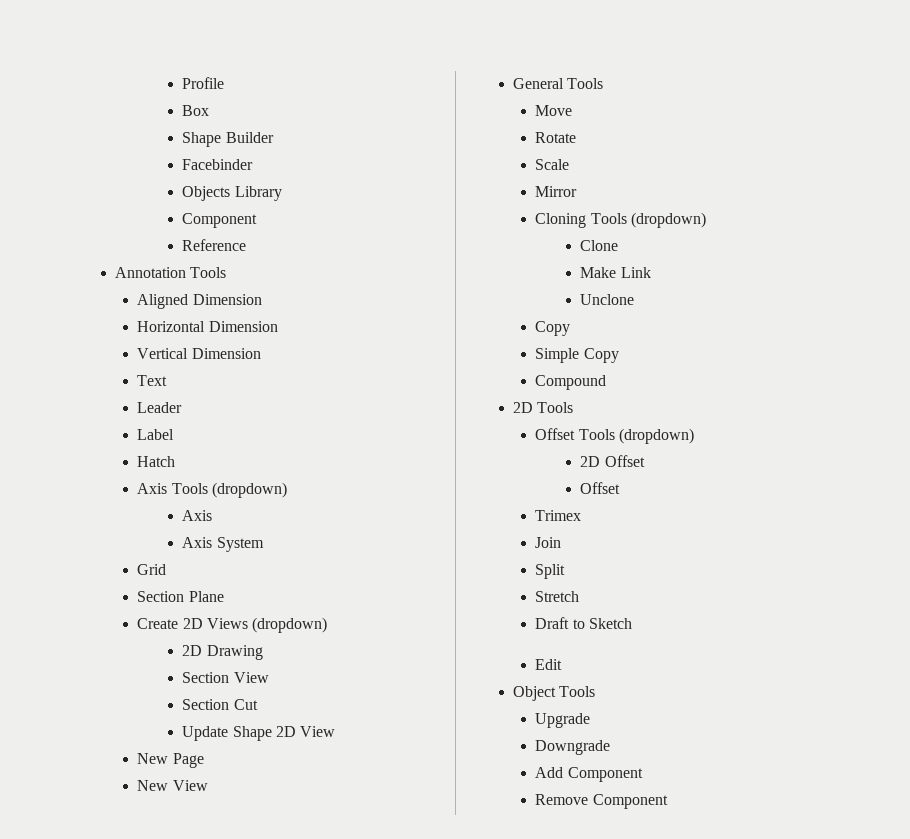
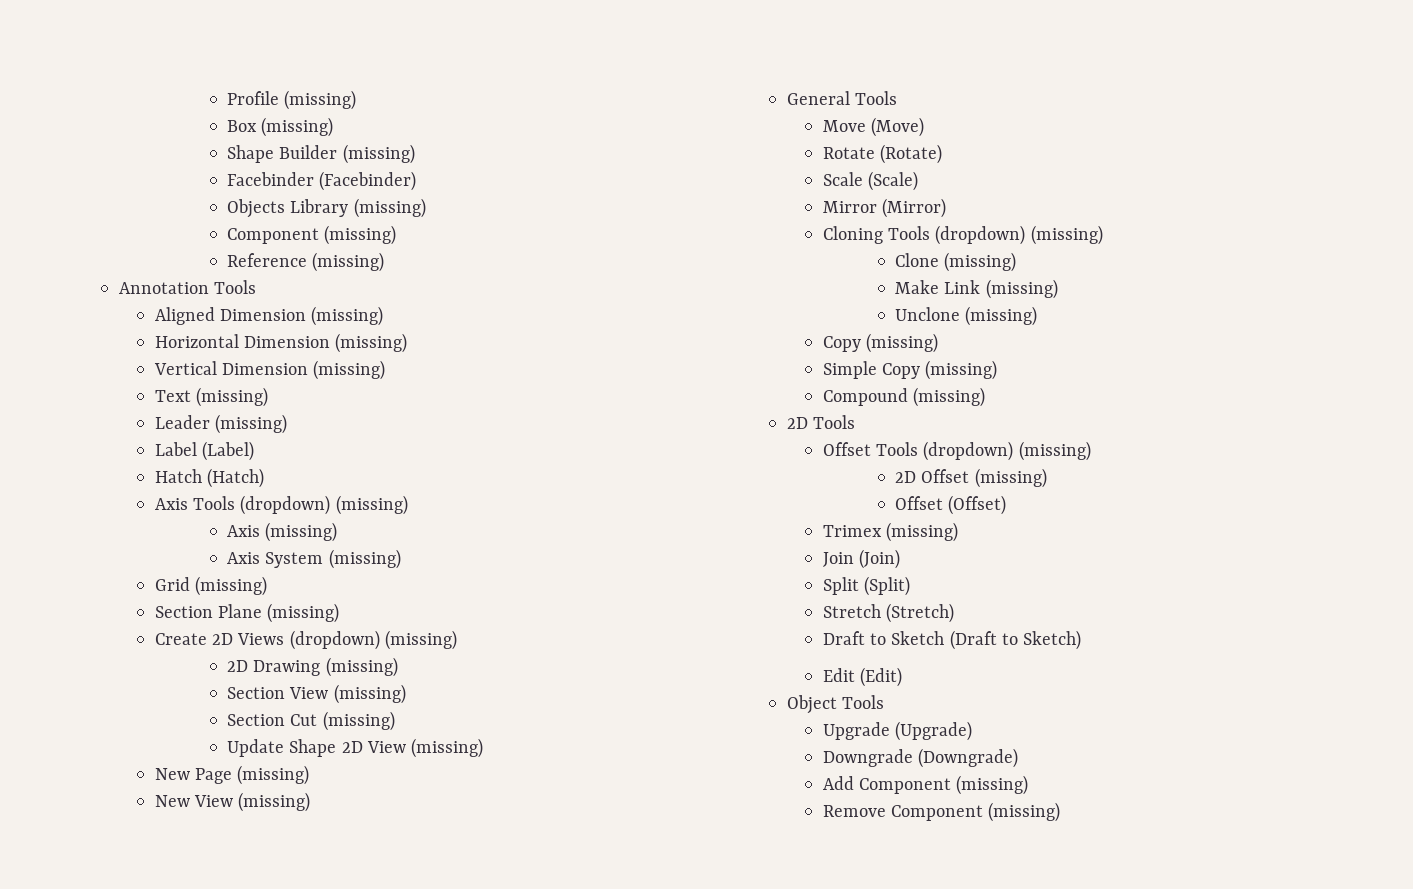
- Profile
+ Profile (missing)
- Box
+ Box (missing)
- Shape Builder
+ Shape Builder (missing)
- Facebinder
+ Facebinder (Facebinder)
- Objects Library
- Component
+ Objects Library (missing)
+ Component (missing)
- Reference
+ Reference (missing)
- Aligned Dimension
+ Aligned Dimension (missing)
- Horizontal Dimension
+ Horizontal Dimension (missing)
- Vertical Dimension
+ Vertical Dimension (missing)
- Text
+ Text (missing)
- Leader
+ Leader (missing)
- Label
+ Label (Label)
- Hatch
+ Hatch (Hatch)
- Axis Tools (dropdown)
- Axis
+ Axis Tools (dropdown) (missing)
+ Axis (missing)
- Axis System
+ Axis System (missing)
- Grid
+ Grid (missing)
- Section Plane
+ Section Plane (missing)
- Create 2D Views (dropdown)
+ Create 2D Views (dropdown) (missing)
- 2D Drawing
+ 2D Drawing (missing)
- Section View
+ Section View (missing)
- Section Cut
+ Section Cut (missing)
- Update Shape 2D View
+ Update Shape 2D View (missing)
- New Page
+ New Page (missing)
- New View
+ New View (missing)
- Move
+ Move (Move)
- Rotate
+ Rotate (Rotate)
- Scale
+ Scale (Scale)
- Mirror
+ Mirror (Mirror)
- Cloning Tools (dropdown)
+ Cloning Tools (dropdown) (missing)
- Clone
+ Clone (missing)
- Make Link
+ Make Link (missing)
- Unclone
- Copy
+ Unclone (missing)
+ Copy (missing)
- Simple Copy
+ Simple Copy (missing)
- Compound
+ Compound (missing)
- Offset Tools (dropdown)
+ Offset Tools (dropdown) (missing)
- 2D Offset
- Offset
+ 2D Offset (missing)
+ Offset (Offset)
- Trimex
+ Trimex (missing)
- Join
+ Join (Join)
- Split
+ Split (Split)
- Stretch
+ Stretch (Stretch)
- Draft to Sketch
+ Draft to Sketch (Draft to Sketch)
- Edit
+ Edit (Edit)
- Upgrade
+ Upgrade (Upgrade)
- Downgrade
+ Downgrade (Downgrade)
- Add Component
+ Add Component (missing)
- Remove Component
+ Remove Component (missing)

